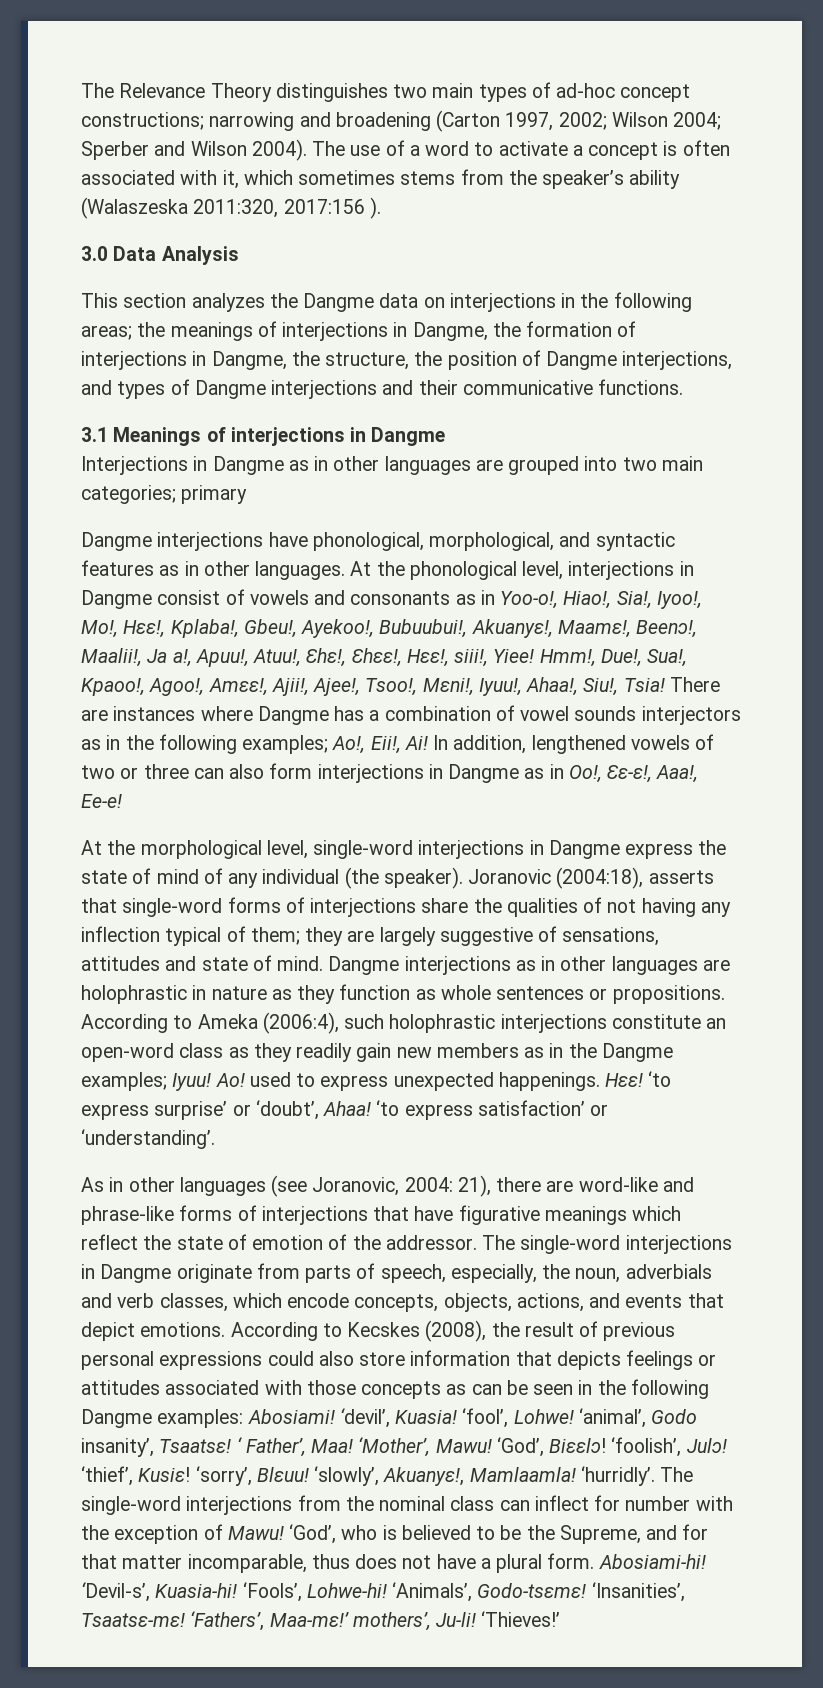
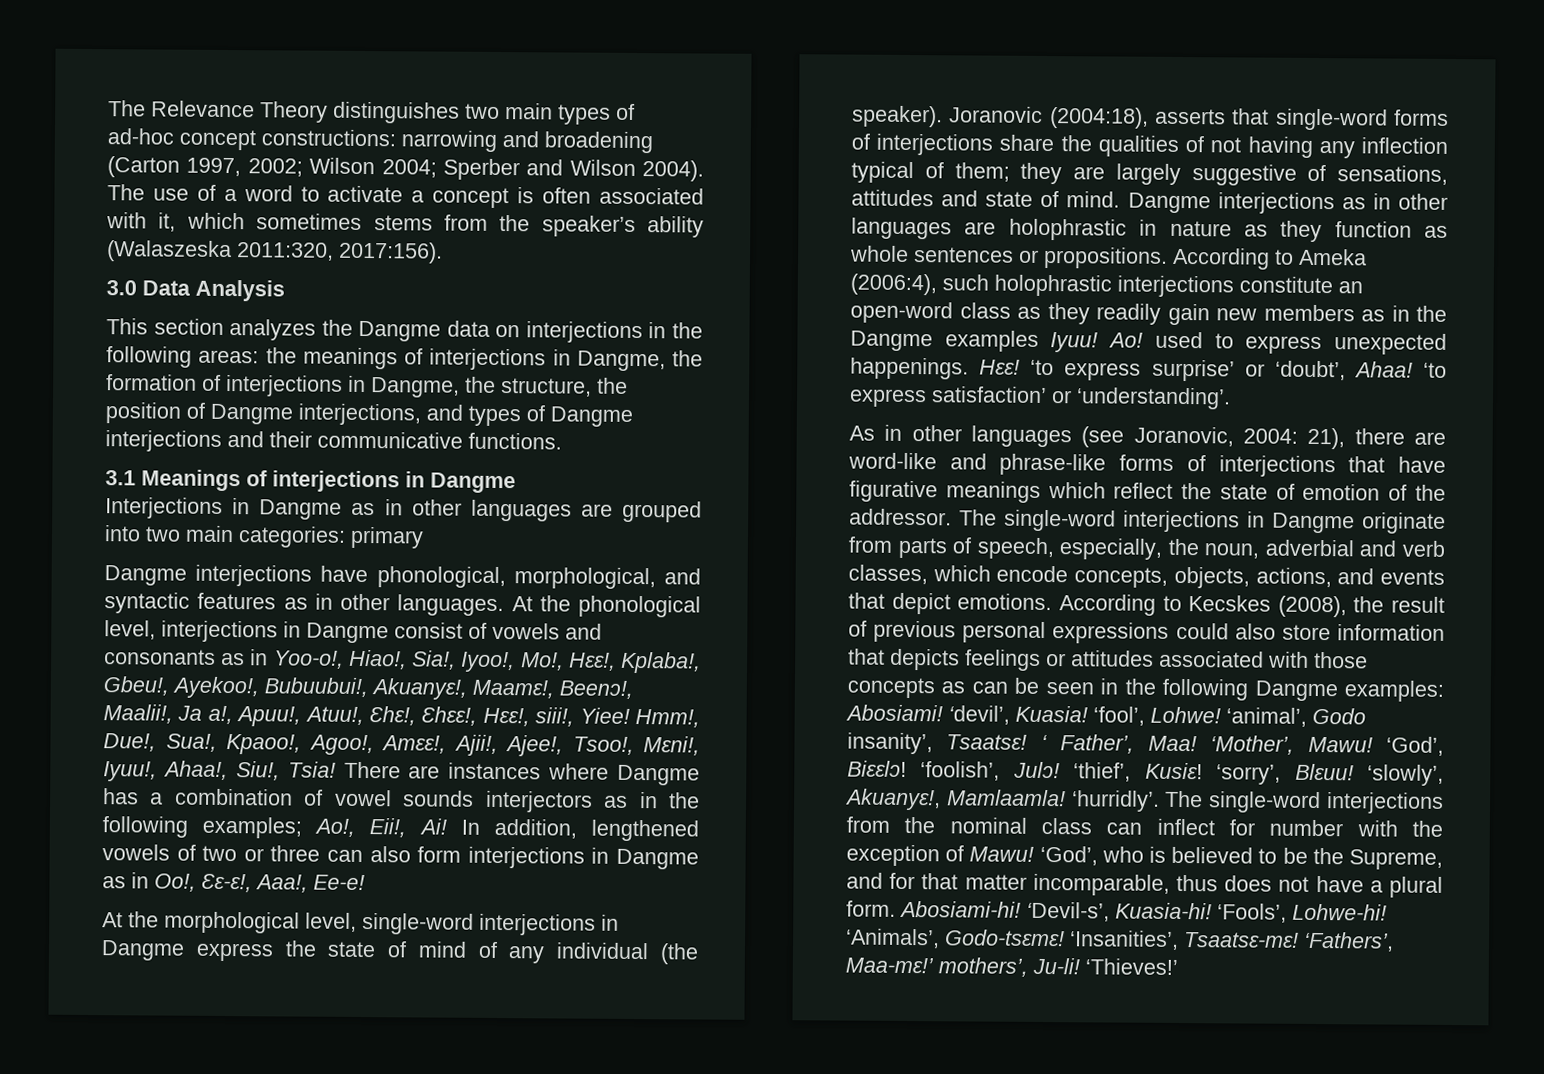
- The Relevance Theory distinguishes two main types of ad-hoc concept constructions; narrowing and broadening (Carton 1997, 2002; Wilson 2004; Sperber and Wilson 2004).
+ The Relevance Theory distinguishes two main types of ad-hoc concept constructions: narrowing and broadening (Carton 1997, 2002; Wilson 2004; Sperber and Wilson 2004).
- The use of a word to activate a concept is often associated with it, which sometimes stems from the speaker’s ability (Walaszeska 2011:320, 2017:156 ).
+ The use of a word to activate a concept is often associated with it, which sometimes stems from the speaker’s ability (Walaszeska 2011:320, 2017:156).
- This section analyzes the Dangme data on interjections in the following areas; the meanings of interjections in Dangme, the formation of interjections in Dangme, the structure, the position of Dangme interjections, and types of Dangme interjections and their communicative functions.
+ This section analyzes the Dangme data on interjections in the following areas: the meanings of interjections in Dangme, the formation of interjections in Dangme, the structure, the position of Dangme interjections, and types of Dangme interjections and their communicative functions.
- Interjections in Dangme as in other languages are grouped into two main categories; primary
+ Interjections in Dangme as in other languages are grouped into two main categories: primary
- According to Ameka (2006:4), such holophrastic interjections constitute an open-word class as they readily gain new members as in the Dangme examples; Iyuu!
+ According to Ameka (2006:4), such holophrastic interjections constitute an open-word class as they readily gain new members as in the Dangme examples Iyuu!
- The single-word interjections in Dangme originate from parts of speech, especially, the noun, adverbials and verb classes, which encode concepts, objects, actions, and events that depict emotions.
+ The single-word interjections in Dangme originate from parts of speech, especially, the noun, adverbial and verb classes, which encode concepts, objects, actions, and events that depict emotions.

